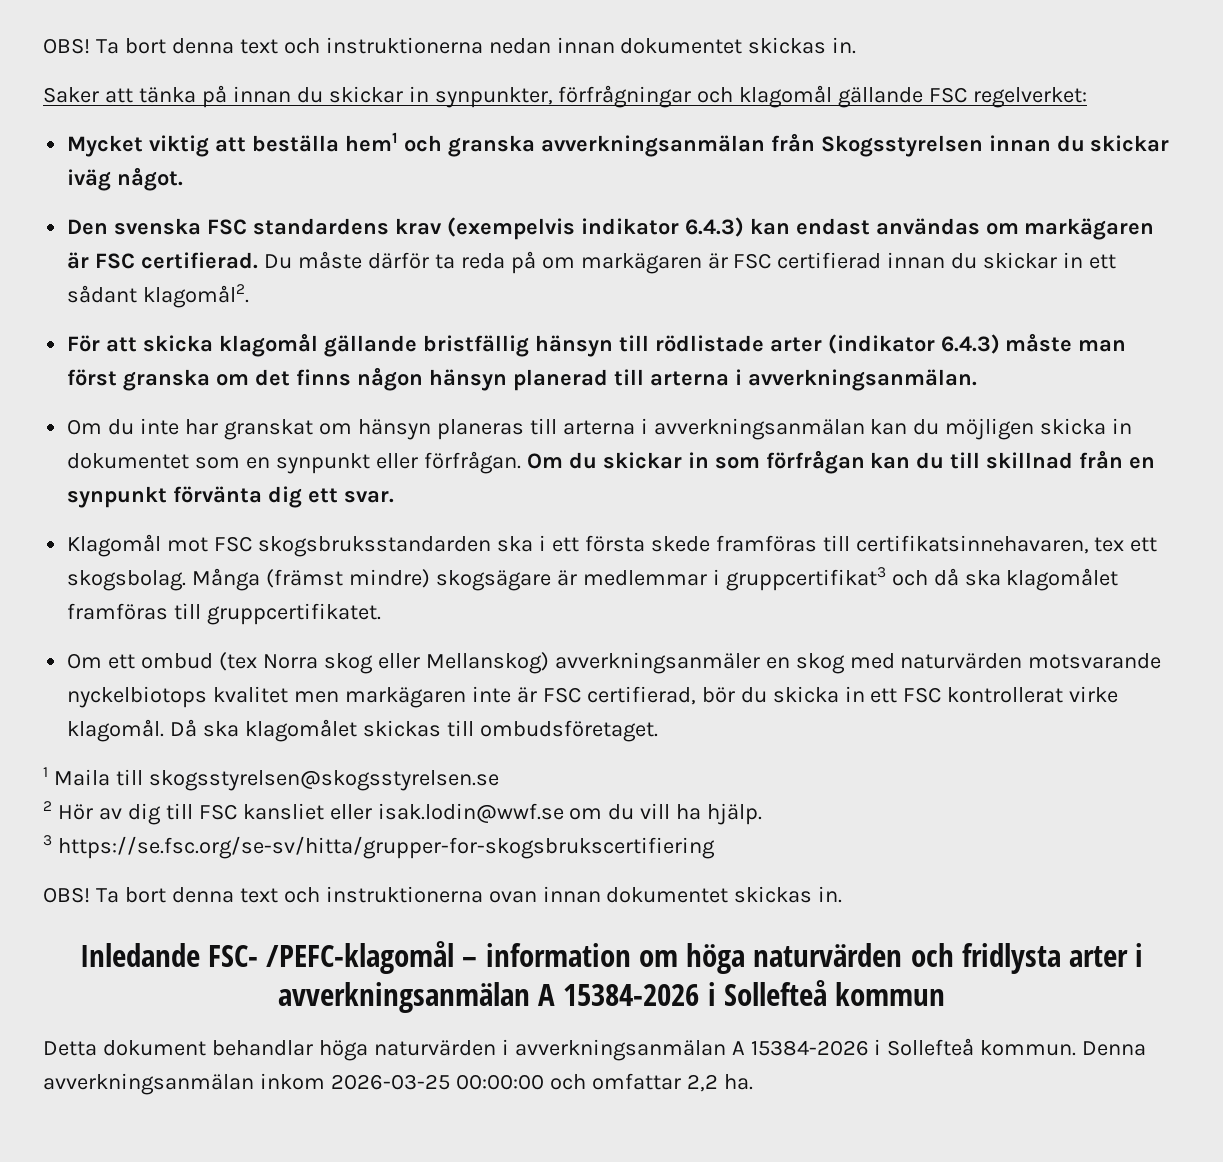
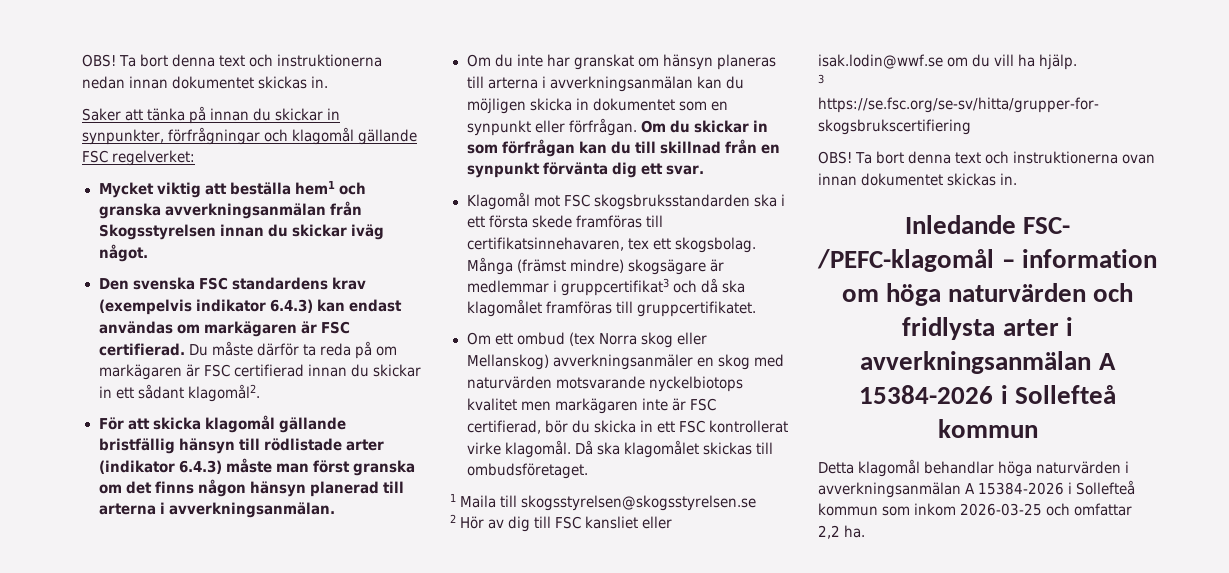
- Detta dokument behandlar höga naturvärden i avverkningsanmälan A 15384-2026 i Sollefteå kommun. Denna avverkningsanmälan inkom 2026-03-25 00:00:00 och omfattar 2,2 ha.
+ Detta klagomål behandlar höga naturvärden i avverkningsanmälan A 15384-2026 i Sollefteå kommun som inkom 2026-03-25 och omfattar 2,2 ha.

